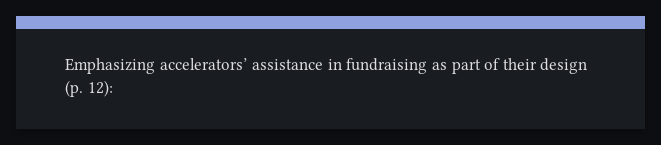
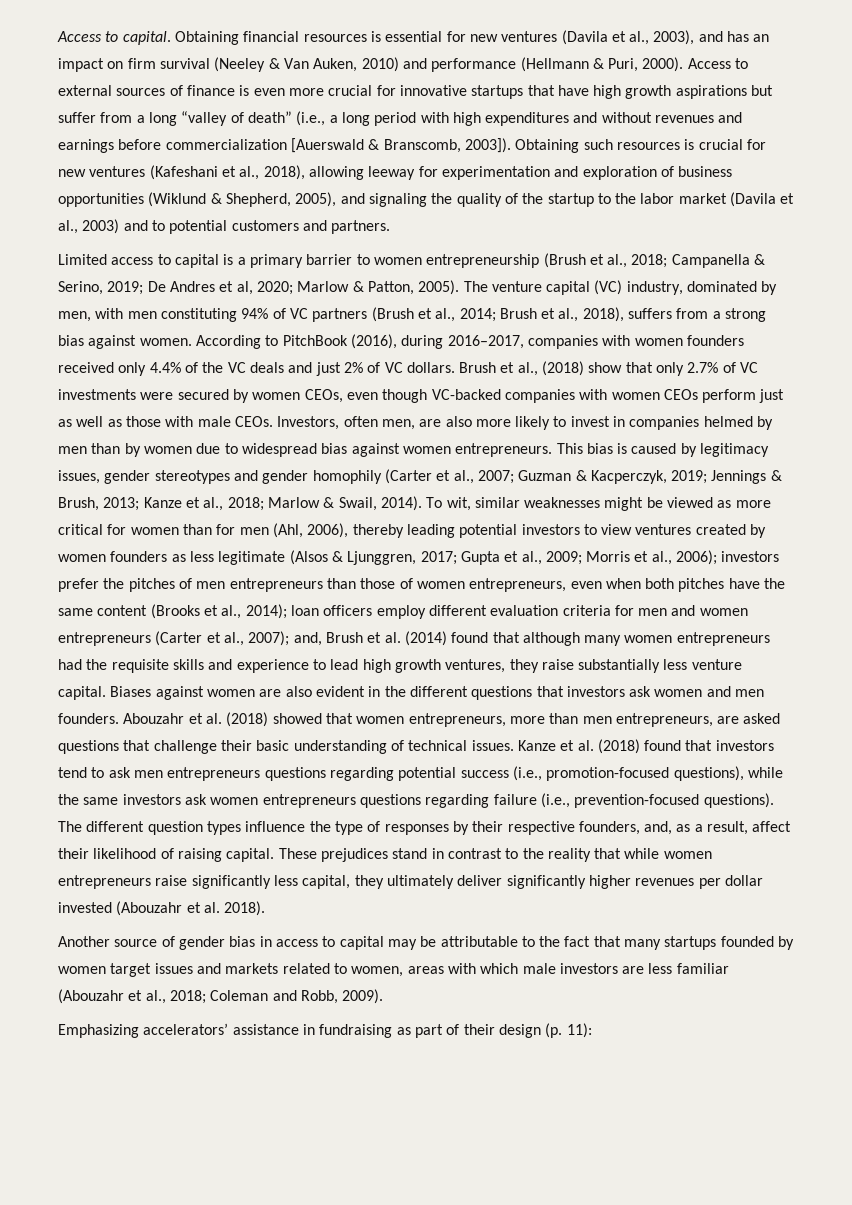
+ Access to capital. Obtaining financial resources is essential for new ventures (Davila et al., 2003), and has an impact on firm survival (Neeley & Van Auken, 2010) and performance (Hellmann & Puri, 2000). Access to external sources of finance is even more crucial for innovative startups that have high growth aspirations but suffer from a long “valley of death” (i.e., a long period with high expenditures and without revenues and earnings before commercialization [Auerswald & Branscomb, 2003]). Obtaining such resources is crucial for new ventures (Kafeshani et al., 2018), allowing leeway for experimentation and exploration of business opportunities (Wiklund & Shepherd, 2005), and signaling the quality of the startup to the labor market (Davila et al., 2003) and to potential customers and partners.
+ Limited access to capital is a primary barrier to women entrepreneurship (Brush et al., 2018; Campanella & Serino, 2019; De Andres et al, 2020; Marlow & Patton, 2005). The venture capital (VC) industry, dominated by men, with men constituting 94% of VC partners (Brush et al., 2014; Brush et al., 2018), suffers from a strong bias against women. According to PitchBook (2016), during 2016–2017, companies with women founders received only 4.4% of the VC deals and just 2% of VC dollars. Brush et al., (2018) show that only 2.7% of VC investments were secured by women CEOs, even though VC-backed companies with women CEOs perform just as well as those with male CEOs. Investors, often men, are also more likely to invest in companies helmed by men than by women due to widespread bias against women entrepreneurs. This bias is caused by legitimacy issues, gender stereotypes and gender homophily (Carter et al., 2007; Guzman & Kacperczyk, 2019; Jennings & Brush, 2013; Kanze et al., 2018; Marlow & Swail, 2014). To wit, similar weaknesses might be viewed as more critical for women than for men (Ahl, 2006), thereby leading potential investors to view ventures created by women founders as less legitimate (Alsos & Ljunggren, 2017; Gupta et al., 2009; Morris et al., 2006); investors prefer the pitches of men entrepreneurs than those of women entrepreneurs, even when both pitches have the same content (Brooks et al., 2014); loan officers employ different evaluation criteria for men and women entrepreneurs (Carter et al., 2007); and, Brush et al. (2014) found that although many women entrepreneurs had the requisite skills and experience to lead high growth ventures, they raise substantially less venture capital. Biases against women are also evident in the different questions that investors ask women and men founders. Abouzahr et al. (2018) showed that women entrepreneurs, more than men entrepreneurs, are asked questions that challenge their basic understanding of technical issues. Kanze et al. (2018) found that investors tend to ask men entrepreneurs questions regarding potential success (i.e., promotion-focused questions), while the same investors ask women entrepreneurs questions regarding failure (i.e., prevention-focused questions). The different question types influence the type of responses by their respective founders, and, as a result, affect their likelihood of raising capital. These prejudices stand in contrast to the reality that while women entrepreneurs raise significantly less capital, they ultimately deliver significantly higher revenues per dollar invested (Abouzahr et al. 2018).
+ Another source of gender bias in access to capital may be attributable to the fact that many startups founded by women target issues and markets related to women, areas with which male investors are less familiar (Abouzahr et al., 2018; Coleman and Robb, 2009).
- Emphasizing accelerators’ assistance in fundraising as part of their design (p. 12):
+ Emphasizing accelerators’ assistance in fundraising as part of their design (p. 11):

